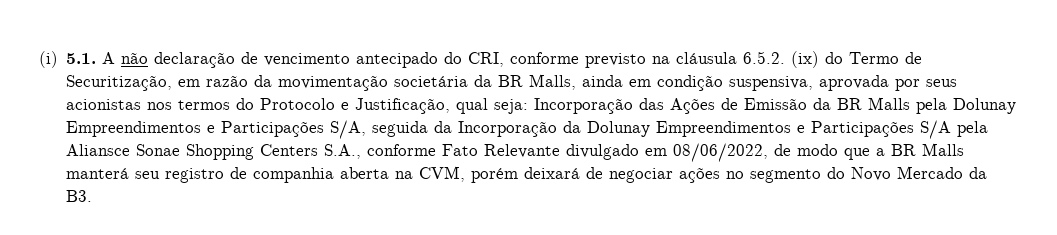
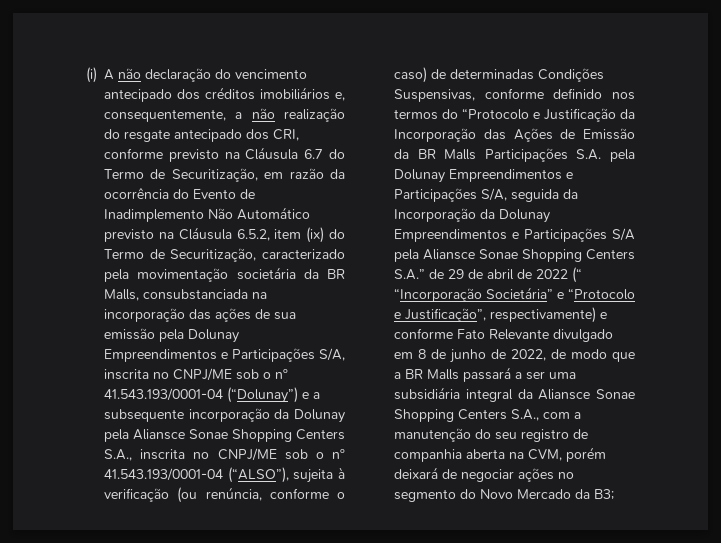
- (i) 5.1. A não declaração de vencimento antecipado do CRI, conforme previsto na cláusula 6.5.2. (ix) do Termo de Securitização, em razão da movimentação societária da BR Malls, ainda em condição suspensiva, aprovada por seus acionistas nos termos do Protocolo e Justificação, qual seja: Incorporação das Ações de Emissão da BR Malls pela Dolunay Empreendimentos e Participações S/A, seguida da Incorporação da Dolunay Empreendimentos e Participações S/A pela Aliansce Sonae Shopping Centers S.A., conforme Fato Relevante divulgado em 08/06/2022, de modo que a BR Malls manterá seu registro de companhia aberta na CVM, porém deixará de negociar ações no segmento do Novo Mercado da B3.
+ (i) A não declaração do vencimento antecipado dos créditos imobiliários e, consequentemente, a não realização do resgate antecipado dos CRI, conforme previsto na Cláusula 6.7 do Termo de Securitização, em razão da ocorrência do Evento de Inadimplemento Não Automático previsto na Cláusula 6.5.2, item (ix) do Termo de Securitização, caracterizado pela movimentação societária da BR Malls, consubstanciada na incorporação das ações de sua emissão pela Dolunay Empreendimentos e Participações S/A, inscrita no CNPJ/ME sob o nº 41.543.193/0001-04 (“Dolunay”) e a subsequente incorporação da Dolunay pela Aliansce Sonae Shopping Centers S.A., inscrita no CNPJ/ME sob o nº 41.543.193/0001-04 (“ALSO”), sujeita à verificação (ou renúncia, conforme o caso) de determinadas Condições Suspensivas, conforme definido nos termos do “Protocolo e Justificação da Incorporação das Ações de Emissão da BR Malls Participações S.A. pela Dolunay Empreendimentos e Participações S/A, seguida da Incorporação da Dolunay Empreendimentos e Participações S/A pela Aliansce Sonae Shopping Centers S.A.” de 29 de abril de 2022 (“ “Incorporação Societária” e “Protocolo e Justificação”, respectivamente) e conforme Fato Relevante divulgado em 8 de junho de 2022, de modo que a BR Malls passará a ser uma subsidiária integral da Aliansce Sonae Shopping Centers S.A., com a manutenção do seu registro de companhia aberta na CVM, porém deixará de negociar ações no segmento do Novo Mercado da B3;

